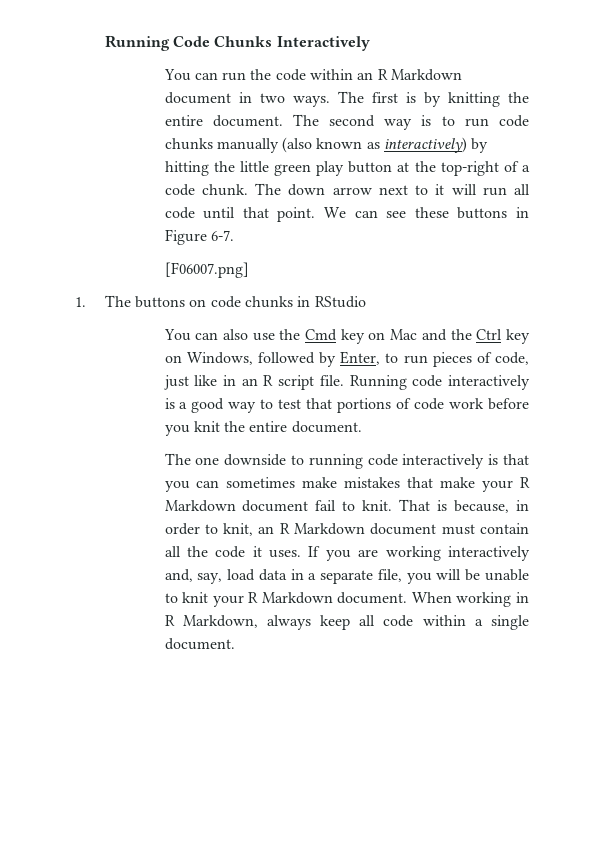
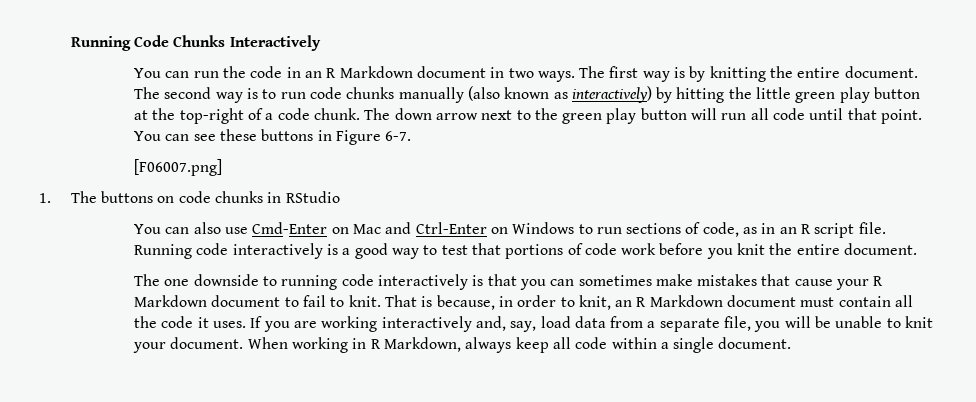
- You can run the code within an R Markdown document in two ways.
+ You can run the code in an R Markdown document in two ways.
- The first is by knitting the entire document.
+ The first way is by knitting the entire document.
- The down arrow next to it will run all code until that point.
+ The down arrow next to the green play button will run all code until that point.
- We can see these buttons in Figure 6-7.
+ You can see these buttons in Figure 6-7.
- You can also use the Cmd key on Mac and the Ctrl key on Windows, followed by Enter, to run pieces of code, just like in an R script file.
+ You can also use Cmd-Enter on Mac and Ctrl-Enter on Windows to run sections of code, as in an R script file.
- The one downside to running code interactively is that you can sometimes make mistakes that make your R Markdown document fail to knit.
+ The one downside to running code interactively is that you can sometimes make mistakes that cause your R Markdown document to fail to knit.
- If you are working interactively and, say, load data in a separate file, you will be unable to knit your R Markdown document.
+ If you are working interactively and, say, load data from a separate file, you will be unable to knit your document.

